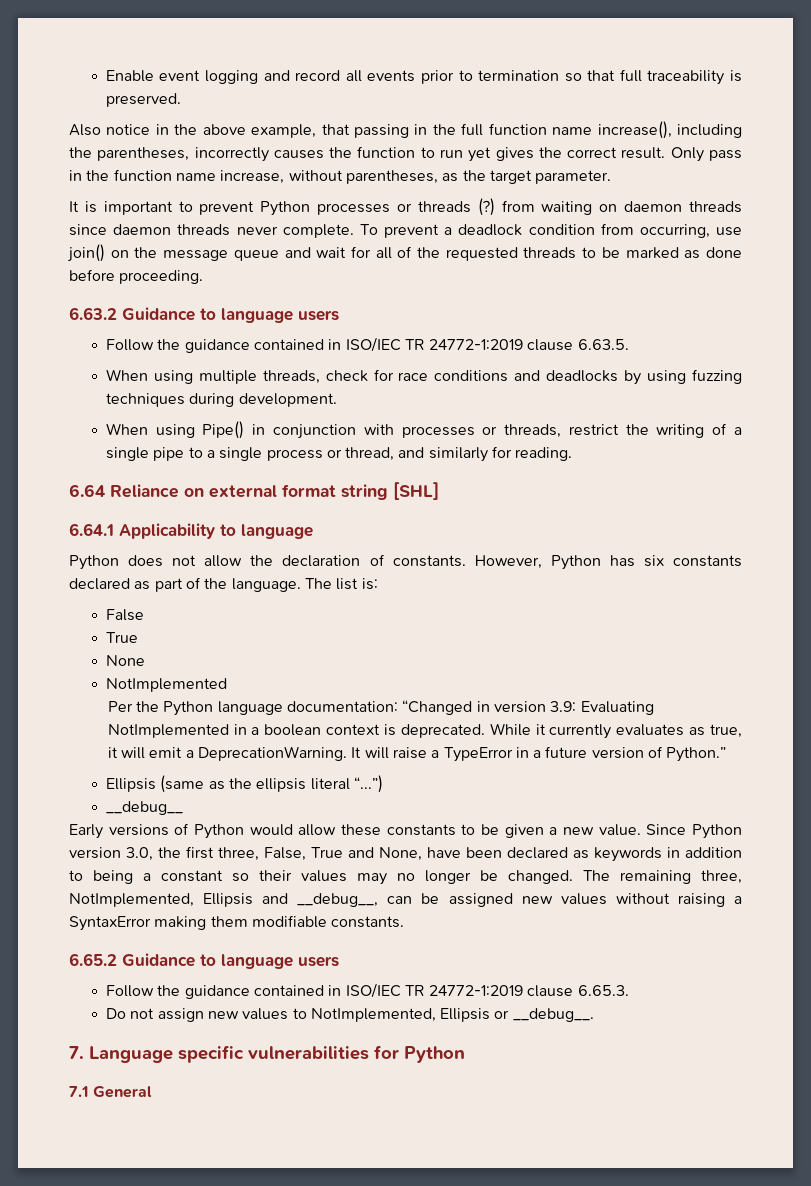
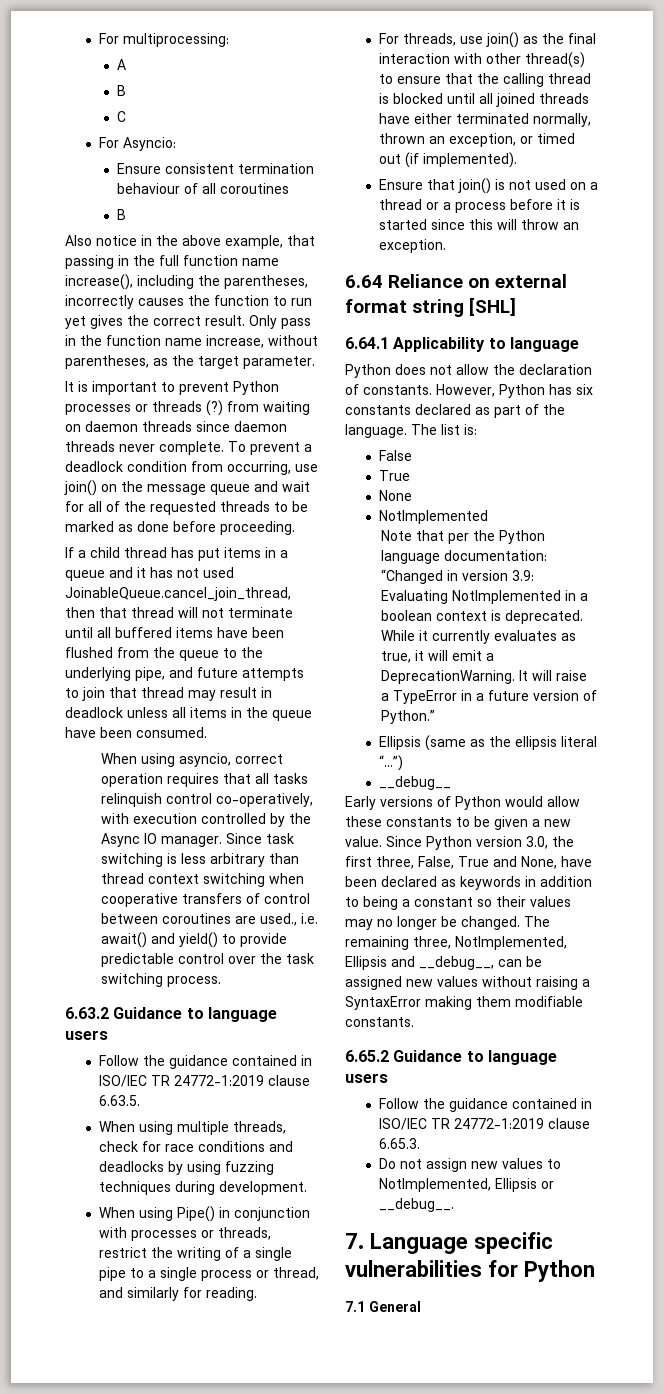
- Enable event logging and record all events prior to termination so that full traceability is preserved.
+ For multiprocessing:
+ A
+ B
+ C
+ For Asyncio:
+ Ensure consistent termination behaviour of all coroutines
+ B
+ If a child thread has put items in a queue and it has not used JoinableQueue.cancel_join_thread, then that thread will not terminate until all buffered items have been flushed from the queue to the underlying pipe, and future attempts to join that thread may result in deadlock unless all items in the queue have been consumed.
+ When using asyncio, correct operation requires that all tasks relinquish control co-operatively, with execution controlled by the Async IO manager. Since task switching is less arbitrary than thread context switching when cooperative transfers of control between coroutines are used., i.e. await() and yield() to provide predictable control over the task switching process.
+ For threads, use join() as the final interaction with other thread(s) to ensure that the calling thread is blocked until all joined threads have either terminated normally, thrown an exception, or timed out (if implemented).
+ Ensure that join() is not used on a thread or a process before it is started since this will throw an exception.
- Per the Python language documentation: “Changed in version 3.9: Evaluating NotImplemented in a boolean context is deprecated.
+ Note that per the Python language documentation: “Changed in version 3.9: Evaluating NotImplemented in a boolean context is deprecated.

